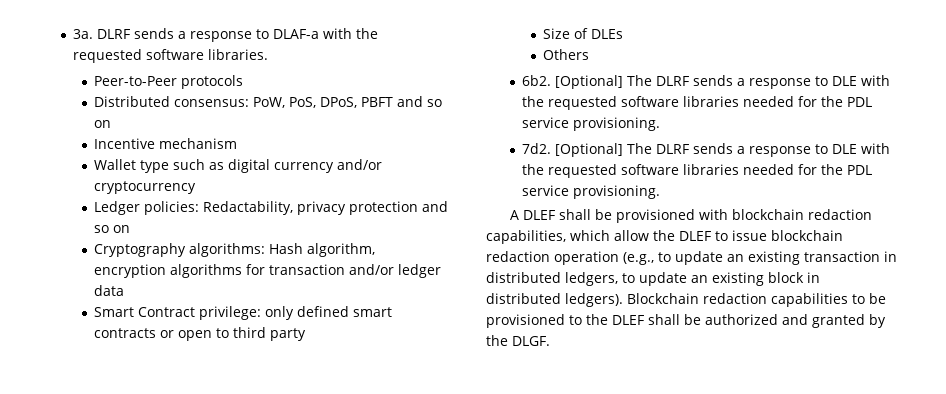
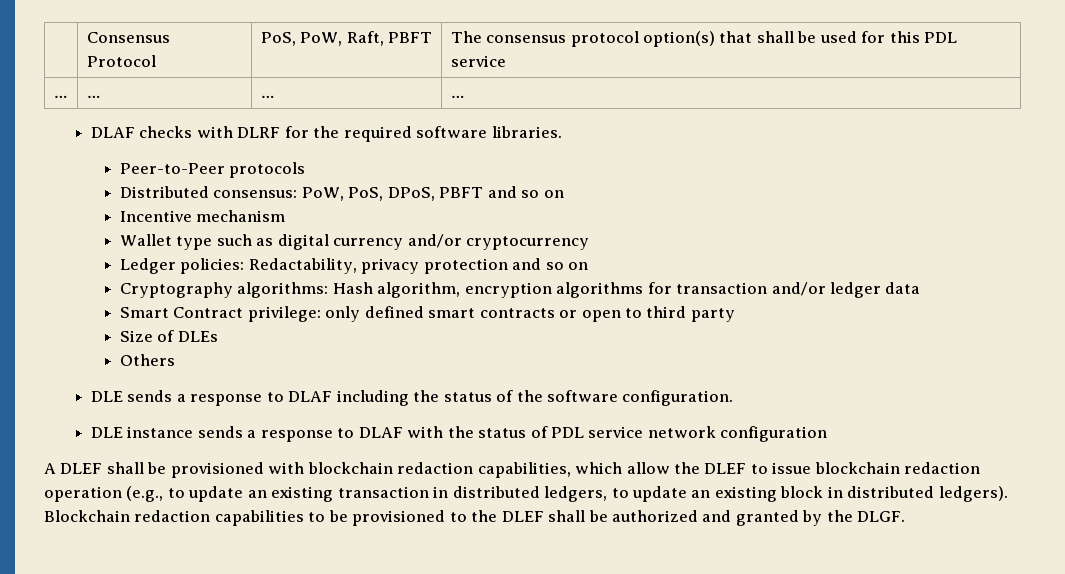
- 3a. DLRF sends a response to DLAF-a with the requested software libraries.
+ | Consensus Protocol | PoS, PoW, Raft, PBFT | The consensus protocol option(s) that shall be used for this PDL service
+ … | … | … | …
+ DLAF checks with DLRF for the required software libraries.
- 6b2. [Optional] The DLRF sends a response to DLE with the requested software libraries needed for the PDL service provisioning.
- 7d2. [Optional] The DLRF sends a response to DLE with the requested software libraries needed for the PDL service provisioning.
+ DLE sends a response to DLAF including the status of the software configuration.
+ DLE instance sends a response to DLAF with the status of PDL service network configuration

